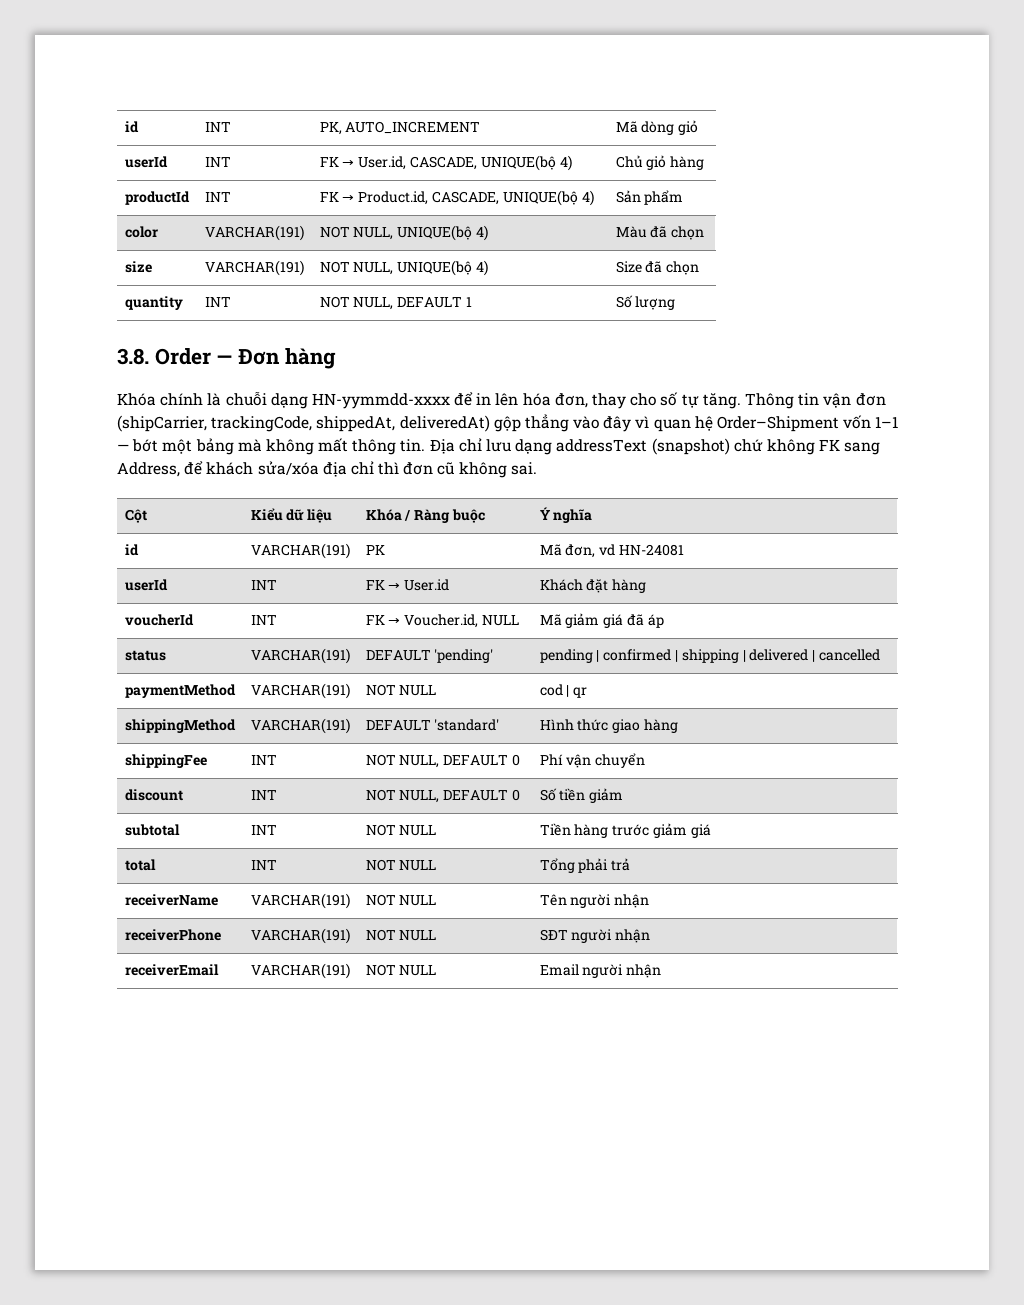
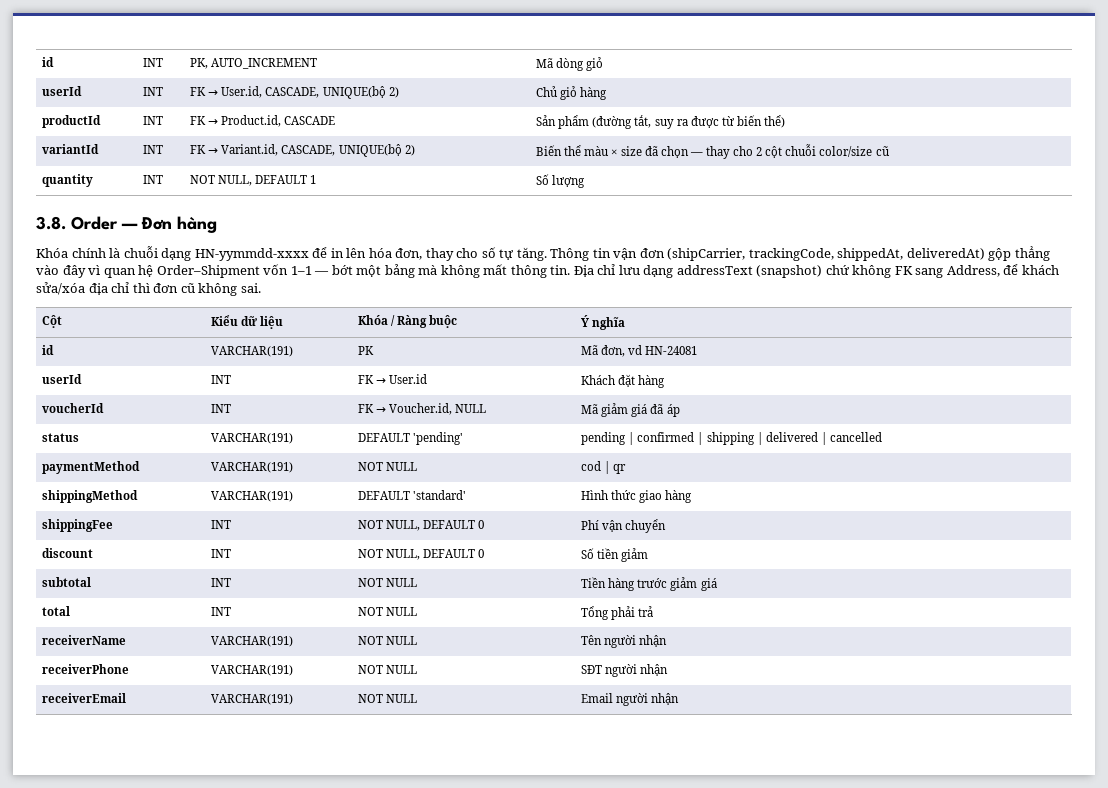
- userId | INT | FK → User.id, CASCADE, UNIQUE(bộ 4) | Chủ giỏ hàng
+ userId | INT | FK → User.id, CASCADE, UNIQUE(bộ 2) | Chủ giỏ hàng
- productId | INT | FK → Product.id, CASCADE, UNIQUE(bộ 4) | Sản phẩm
- color | VARCHAR(191) | NOT NULL, UNIQUE(bộ 4) | Màu đã chọn
- size | VARCHAR(191) | NOT NULL, UNIQUE(bộ 4) | Size đã chọn
+ productId | INT | FK → Product.id, CASCADE | Sản phẩm (đường tắt, suy ra được từ biến thể)
+ variantId | INT | FK → Variant.id, CASCADE, UNIQUE(bộ 2) | Biến thể màu × size đã chọn — thay cho 2 cột chuỗi color/size cũ

